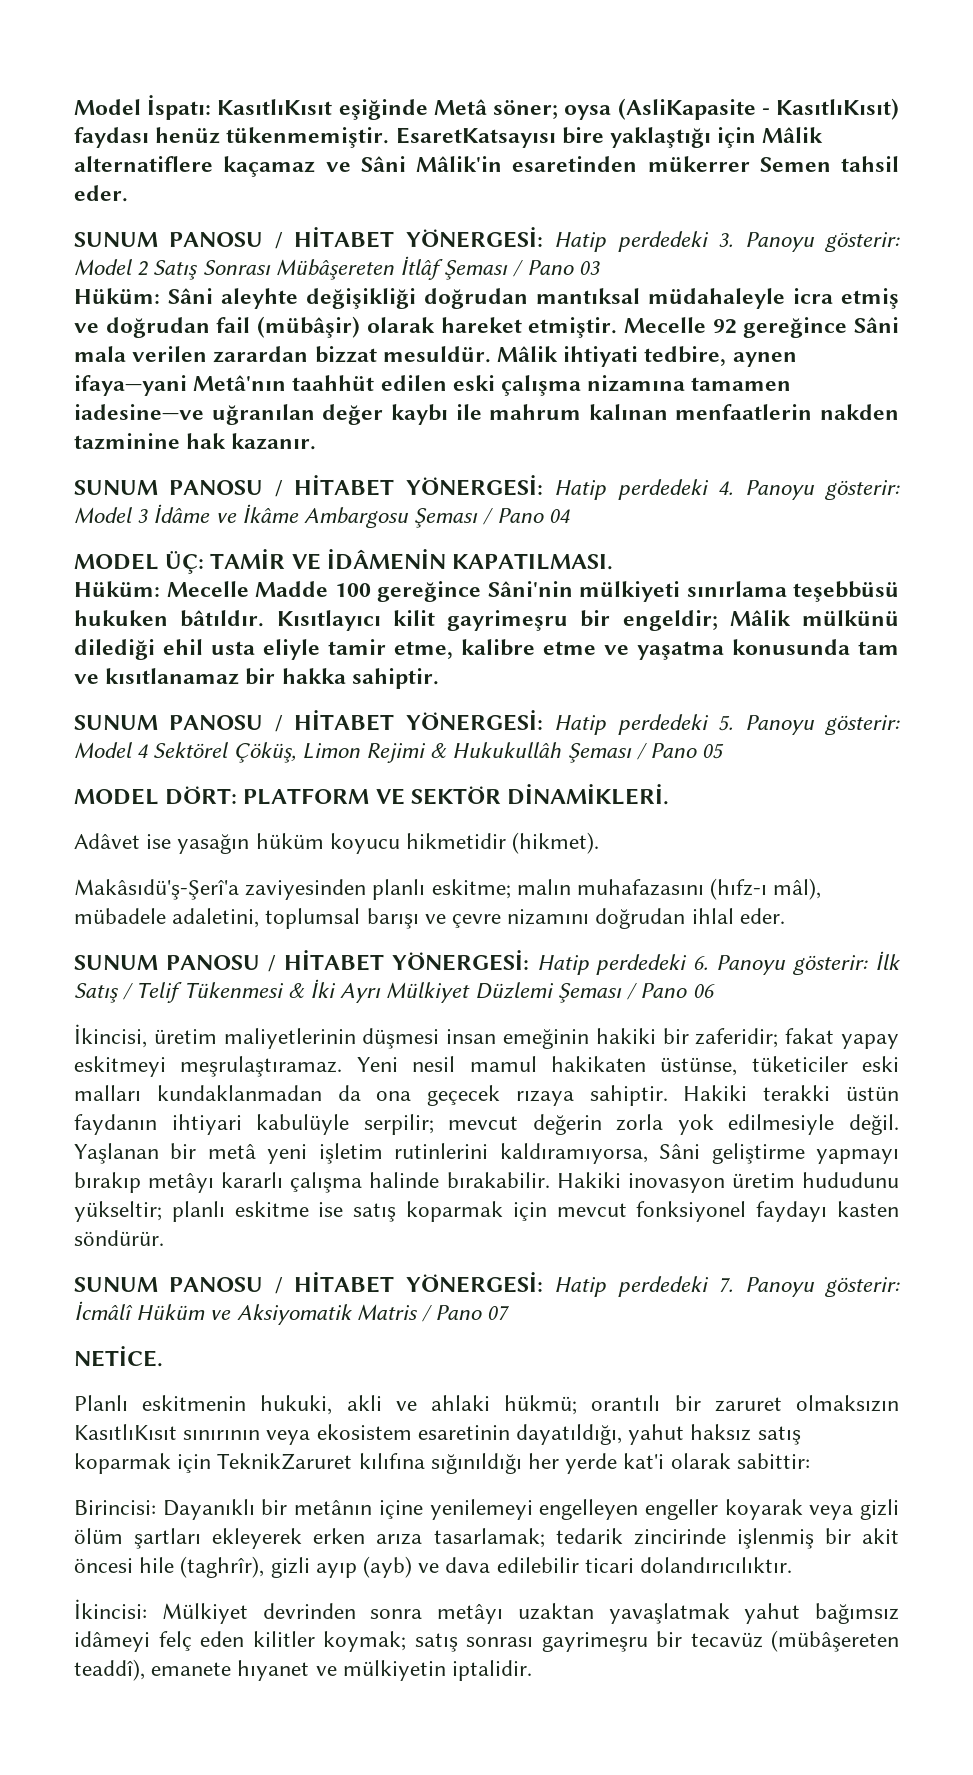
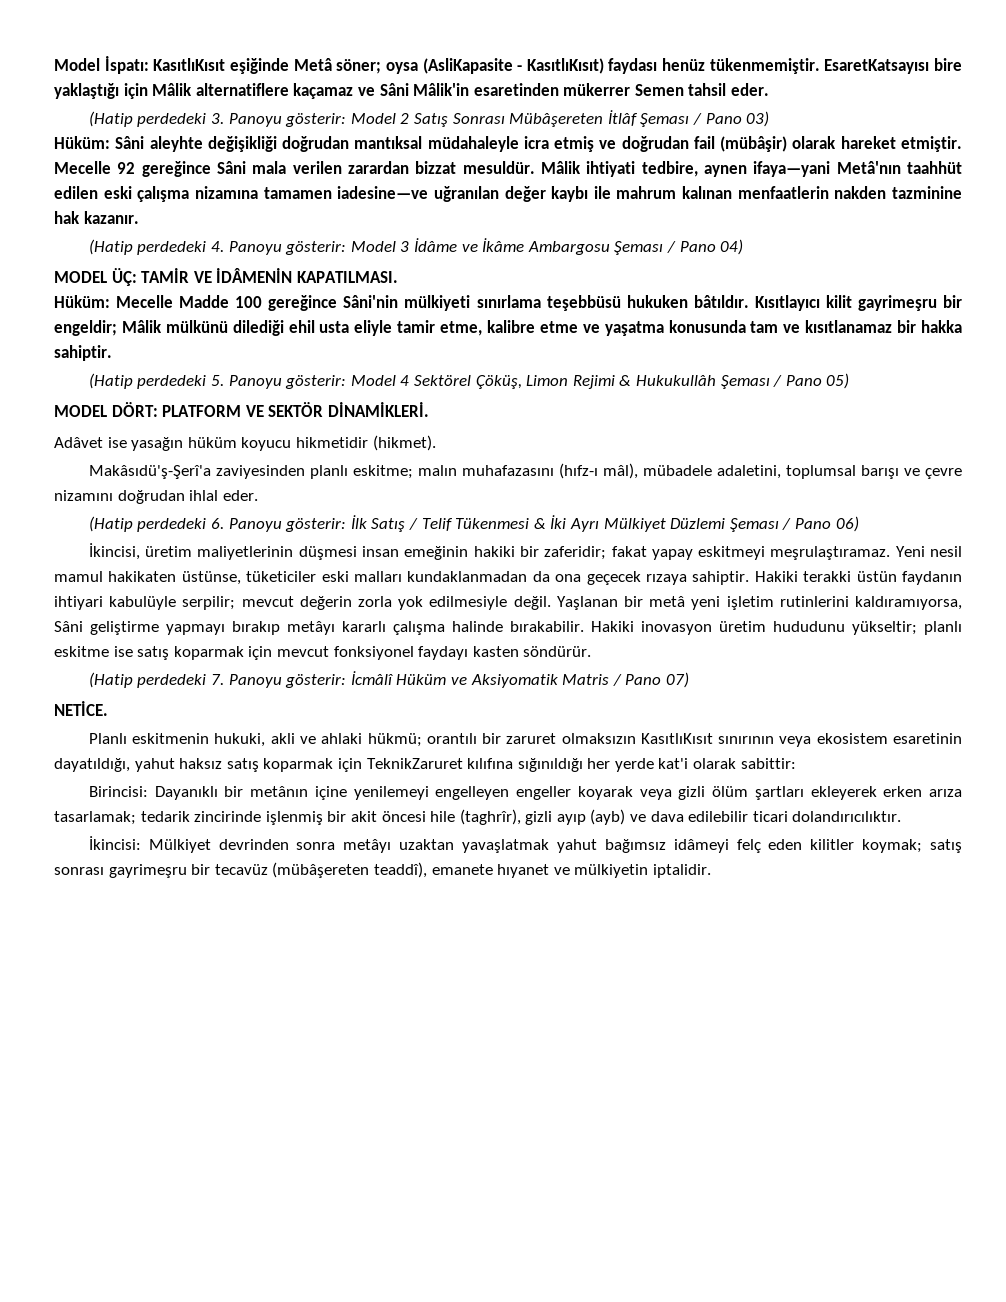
- SUNUM PANOSU / HİTABET YÖNERGESİ: Hatip perdedeki 3. Panoyu gösterir: Model 2 Satış Sonrası Mübâşereten İtlâf Şeması / Pano 03
+ (Hatip perdedeki 3. Panoyu gösterir: Model 2 Satış Sonrası Mübâşereten İtlâf Şeması / Pano 03)
- SUNUM PANOSU / HİTABET YÖNERGESİ: Hatip perdedeki 4. Panoyu gösterir: Model 3 İdâme ve İkâme Ambargosu Şeması / Pano 04
+ (Hatip perdedeki 4. Panoyu gösterir: Model 3 İdâme ve İkâme Ambargosu Şeması / Pano 04)
- SUNUM PANOSU / HİTABET YÖNERGESİ: Hatip perdedeki 5. Panoyu gösterir: Model 4 Sektörel Çöküş, Limon Rejimi & Hukukullâh Şeması / Pano 05
+ (Hatip perdedeki 5. Panoyu gösterir: Model 4 Sektörel Çöküş, Limon Rejimi & Hukukullâh Şeması / Pano 05)
- SUNUM PANOSU / HİTABET YÖNERGESİ: Hatip perdedeki 6. Panoyu gösterir: İlk Satış / Telif Tükenmesi & İki Ayrı Mülkiyet Düzlemi Şeması / Pano 06
+ (Hatip perdedeki 6. Panoyu gösterir: İlk Satış / Telif Tükenmesi & İki Ayrı Mülkiyet Düzlemi Şeması / Pano 06)
- SUNUM PANOSU / HİTABET YÖNERGESİ: Hatip perdedeki 7. Panoyu gösterir: İcmâlî Hüküm ve Aksiyomatik Matris / Pano 07
+ (Hatip perdedeki 7. Panoyu gösterir: İcmâlî Hüküm ve Aksiyomatik Matris / Pano 07)

